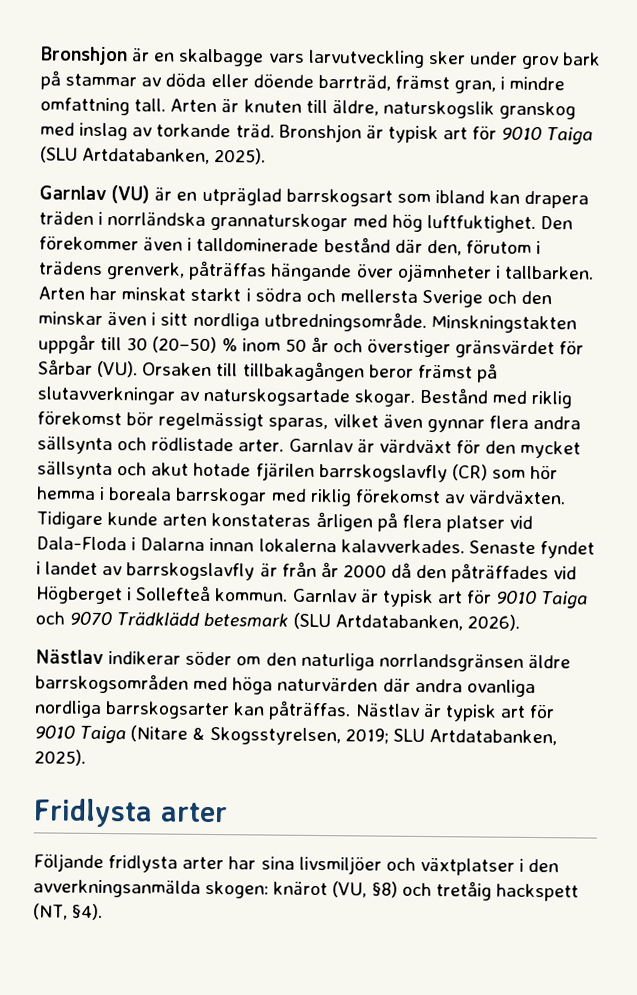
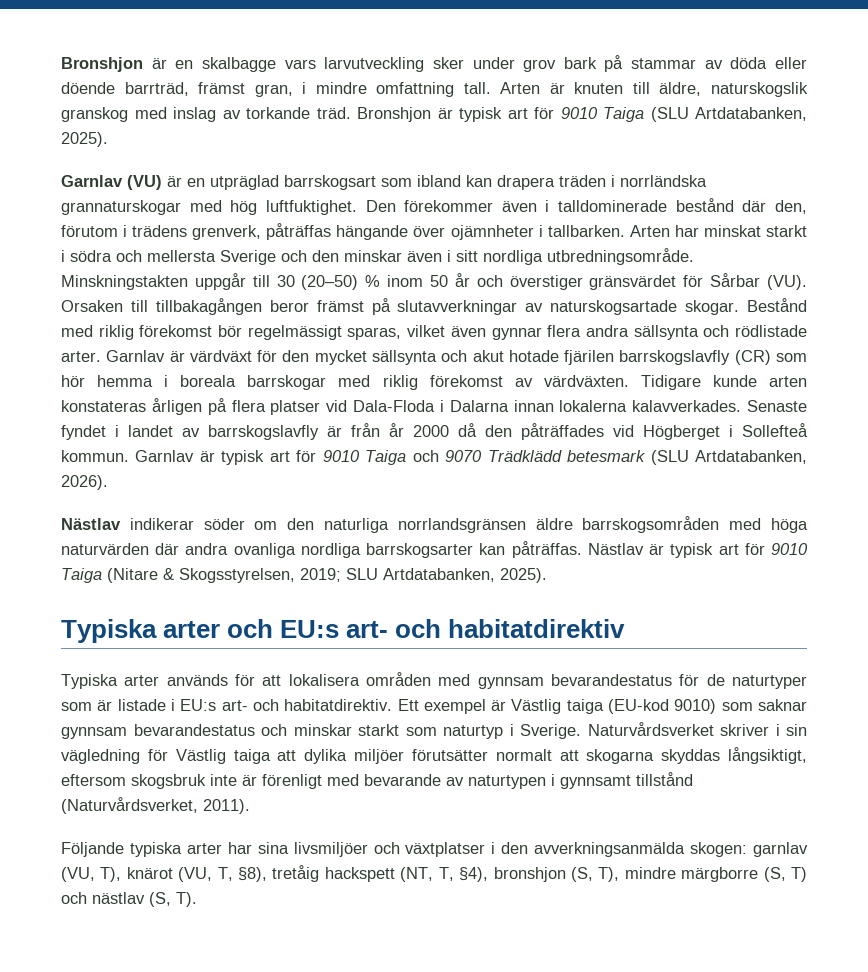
- Fridlysta arter
+ Typiska arter och EU:s art- och habitatdirektiv
+ Typiska arter används för att lokalisera områden med gynnsam bevarandestatus för de naturtyper som är listade i EU:s art- och habitatdirektiv. Ett exempel är Västlig taiga (EU-kod 9010) som saknar gynnsam bevarandestatus och minskar starkt som naturtyp i Sverige. Naturvårdsverket skriver i sin vägledning för Västlig taiga att dylika miljöer förutsätter normalt att skogarna skyddas långsiktigt, eftersom skogsbruk inte är förenligt med bevarande av naturtypen i gynnsamt tillstånd (Naturvårdsverket, 2011).
- Följande fridlysta arter har sina livsmiljöer och växtplatser i den avverkningsanmälda skogen: knärot (VU, §8) och tretåig hackspett (NT, §4).
+ Följande typiska arter har sina livsmiljöer och växtplatser i den avverkningsanmälda skogen: garnlav (VU, T), knärot (VU, T, §8), tretåig hackspett (NT, T, §4), bronshjon (S, T), mindre märgborre (S, T) och nästlav (S, T).

